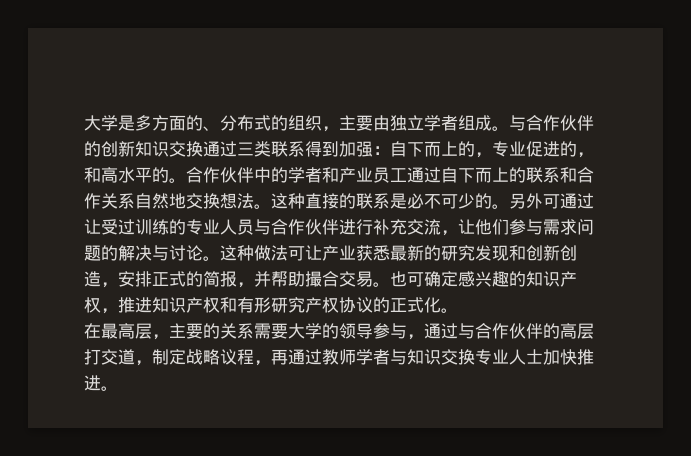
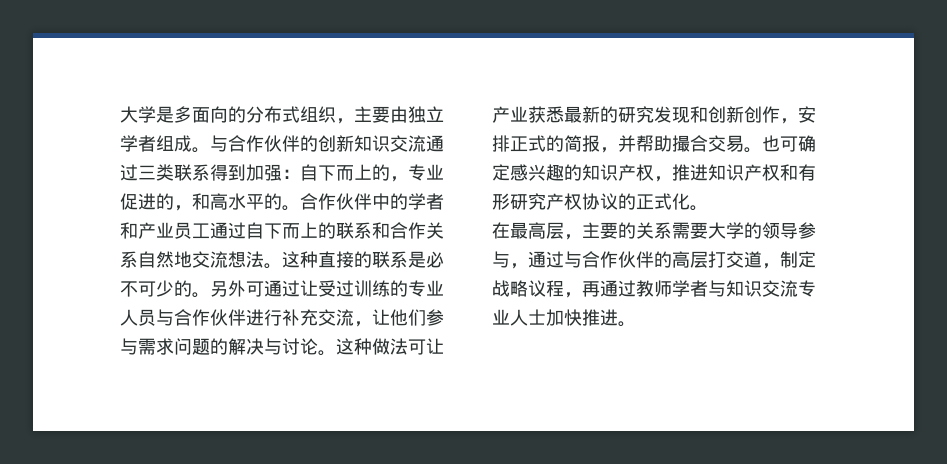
- 大学是多方面的、分布式的组织，主要由独立学者组成。
+ 大学是多面向的分布式组织，主要由独立学者组成。
- 与合作伙伴的创新知识交换通过三类联系得到加强：自下而上的，专业促进的，和高水平的。
+ 与合作伙伴的创新知识交流通过三类联系得到加强：自下而上的，专业促进的，和高水平的。
- 合作伙伴中的学者和产业员工通过自下而上的联系和合作关系自然地交换想法。
+ 合作伙伴中的学者和产业员工通过自下而上的联系和合作关系自然地交流想法。
- 这种做法可让产业获悉最新的研究发现和创新创造，安排正式的简报，并帮助撮合交易。
+ 这种做法可让产业获悉最新的研究发现和创新创作，安排正式的简报，并帮助撮合交易。
- 在最高层，主要的关系需要大学的领导参与，通过与合作伙伴的高层打交道，制定战略议程，再通过教师学者与知识交换专业人士加快推进。
+ 在最高层，主要的关系需要大学的领导参与，通过与合作伙伴的高层打交道，制定战略议程，再通过教师学者与知识交流专业人士加快推进。

